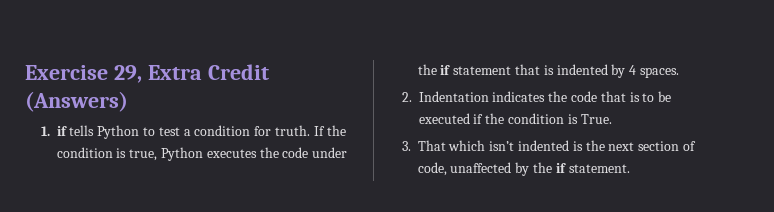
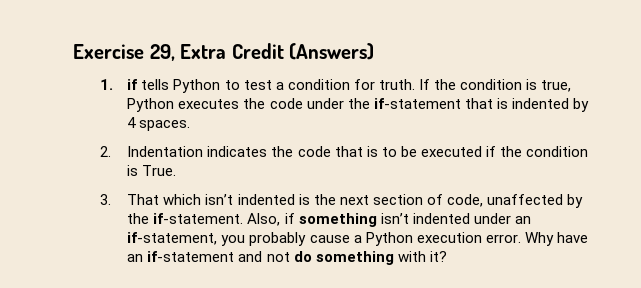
- If the condition is true, Python executes the code under the if statement that is indented by 4 spaces.
+ If the condition is true, Python executes the code under the if-statement that is indented by 4 spaces.
- 3. That which isn’t indented is the next section of code, unaffected by the if statement.
+ 3. That which isn’t indented is the next section of code, unaffected by the if-statement. Also, if something isn’t indented under an if-statement, you probably cause a Python execution error. Why have an if-statement and not do something with it?

